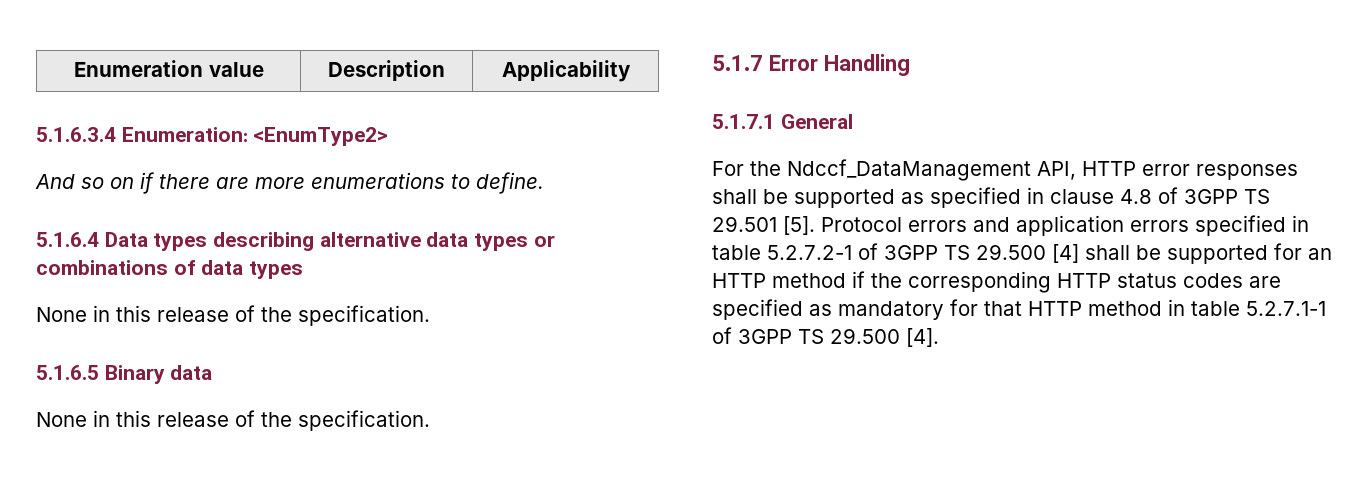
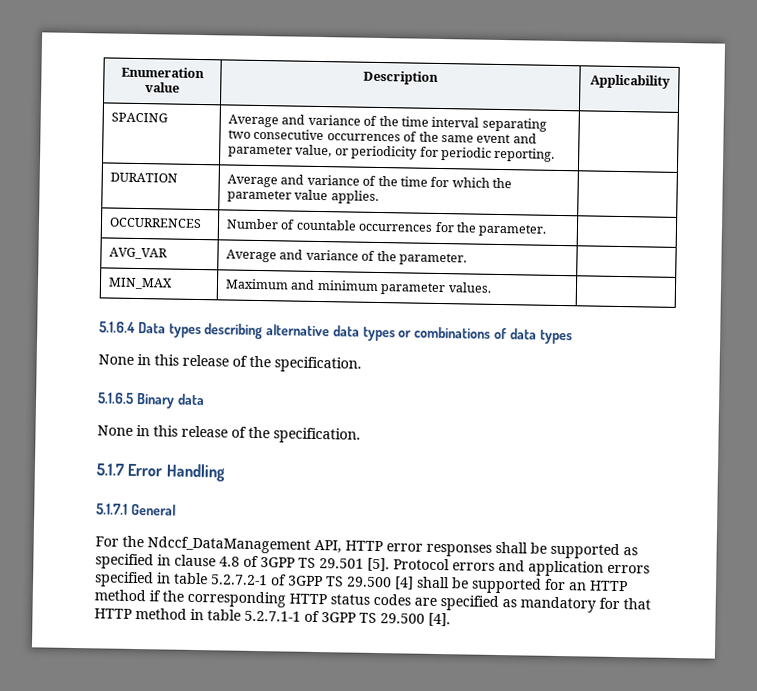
- 5.1.6.3.4 Enumeration: <EnumType2>
- And so on if there are more enumerations to define.
+ SPACING | Average and variance of the time interval separating two consecutive occurrences of the same event and parameter value, or periodicity for periodic reporting. |
+ DURATION | Average and variance of the time for which the parameter value applies. |
+ OCCURRENCES | Number of countable occurrences for the parameter. |
+ AVG_VAR | Average and variance of the parameter. |
+ MIN_MAX | Maximum and minimum parameter values. |

